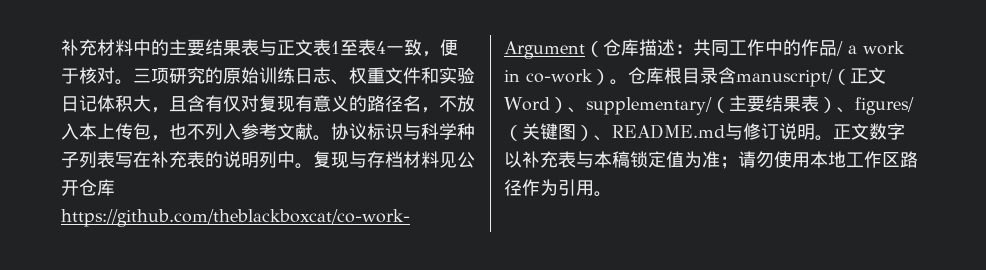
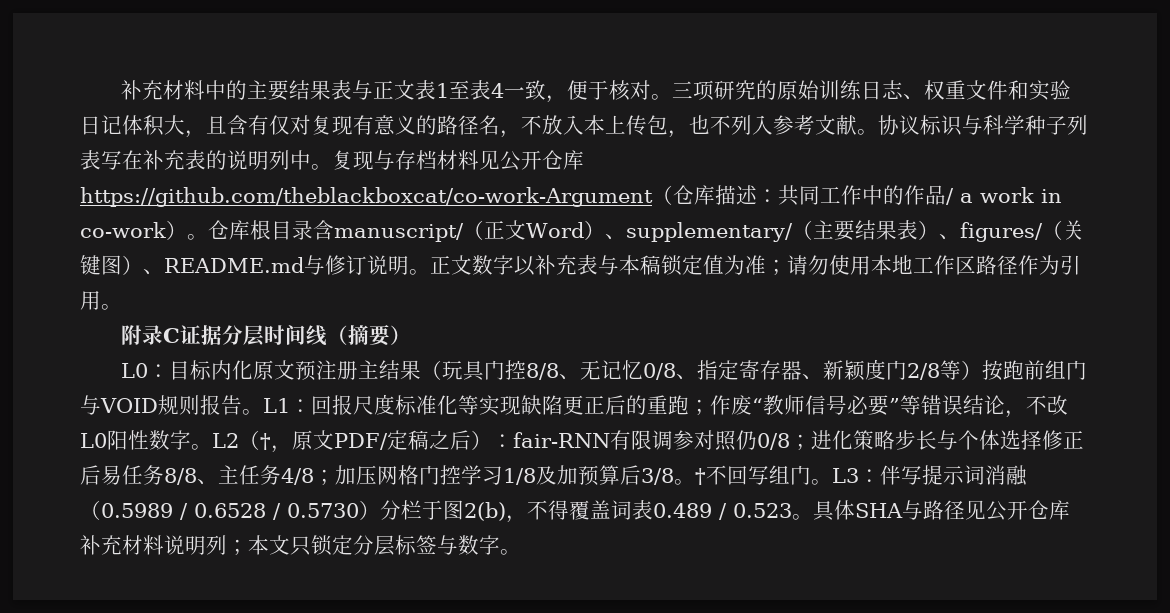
+ 附录C证据分层时间线（摘要）
+ L0：目标内化原文预注册主结果（玩具门控8/8、无记忆0/8、指定寄存器、新颖度门2/8等）按跑前组门与VOID规则报告。L1：回报尺度标准化等实现缺陷更正后的重跑；作废“教师信号必要”等错误结论，不改L0阳性数字。L2（†，原文PDF/定稿之后）：fair-RNN有限调参对照仍0/8；进化策略步长与个体选择修正后易任务8/8、主任务4/8；加压网格门控学习1/8及加预算后3/8。†不回写组门。L3：伴写提示词消融（0.5989 / 0.6528 / 0.5730）分栏于图2(b)，不得覆盖词表0.489 / 0.523。具体SHA与路径见公开仓库补充材料说明列；本文只锁定分层标签与数字。

